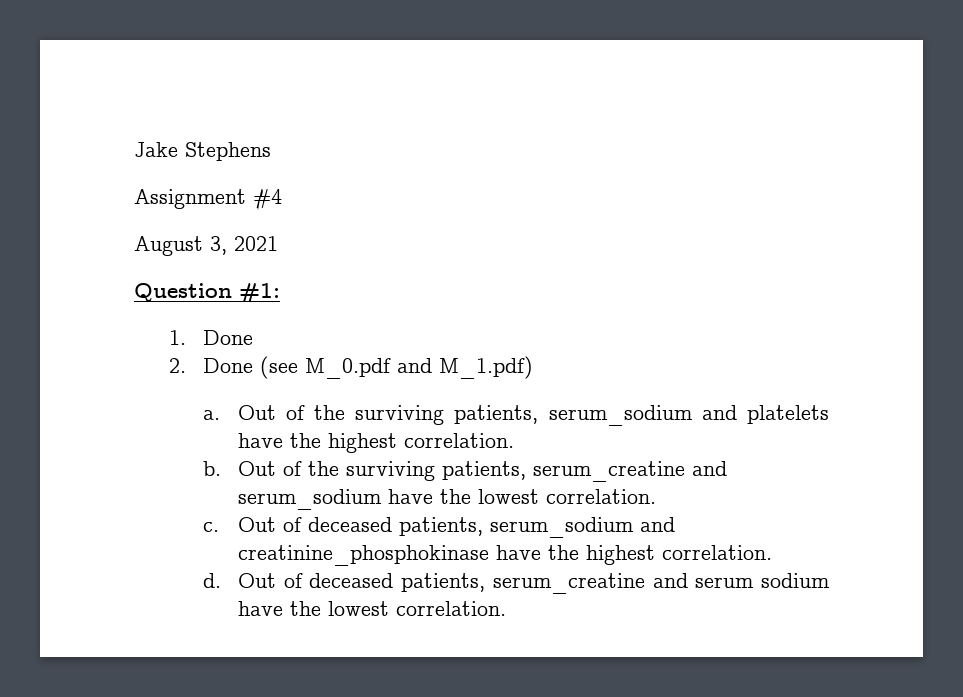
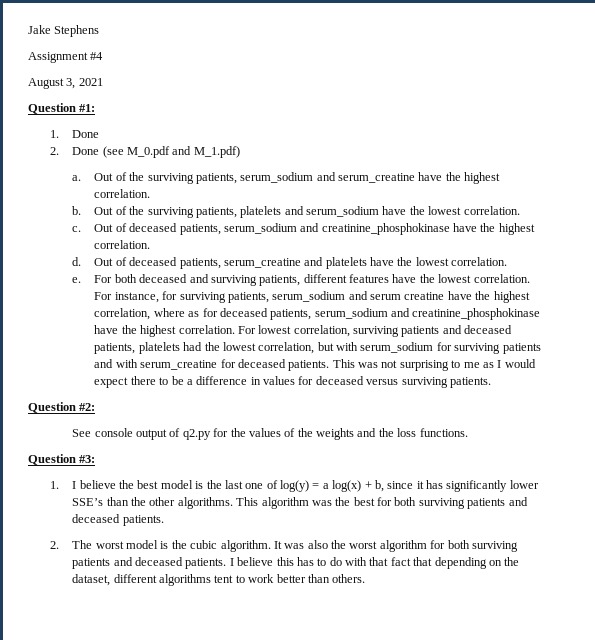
- Out of the surviving patients, serum_sodium and platelets have the highest correlation.
+ Out of the surviving patients, serum_sodium and serum_creatine have the highest correlation.
- Out of the surviving patients, serum_creatine and serum_sodium have the lowest correlation.
+ Out of the surviving patients, platelets and serum_sodium have the lowest correlation.
- Out of deceased patients, serum_creatine and serum sodium have the lowest correlation.
+ Out of deceased patients, serum_creatine and platelets have the lowest correlation.
+ e. For both deceased and surviving patients, different features have the lowest correlation. For instance, for surviving patients, serum_sodium and serum creatine have the highest correlation, where as for deceased patients, serum_sodium and creatinine_phosphokinase have the highest correlation. For lowest correlation, surviving patients and deceased patients, platelets had the lowest correlation, but with serum_sodium for surviving patients and with serum_creatine for deceased patients. This was not surprising to me as I would expect there to be a difference in values for deceased versus surviving patients.
+ Question #2:
+ See console output of q2.py for the values of the weights and the loss functions.
+ Question #3:
+ 1. I believe the best model is the last one of log(y) = a log(x) + b, since it has significantly lower SSE’s than the other algorithms. This algorithm was the best for both surviving patients and deceased patients.
+ 2. The worst model is the cubic algorithm. It was also the worst algorithm for both surviving patients and deceased patients. I believe this has to do with that fact that depending on the dataset, different algorithms tent to work better than others.

